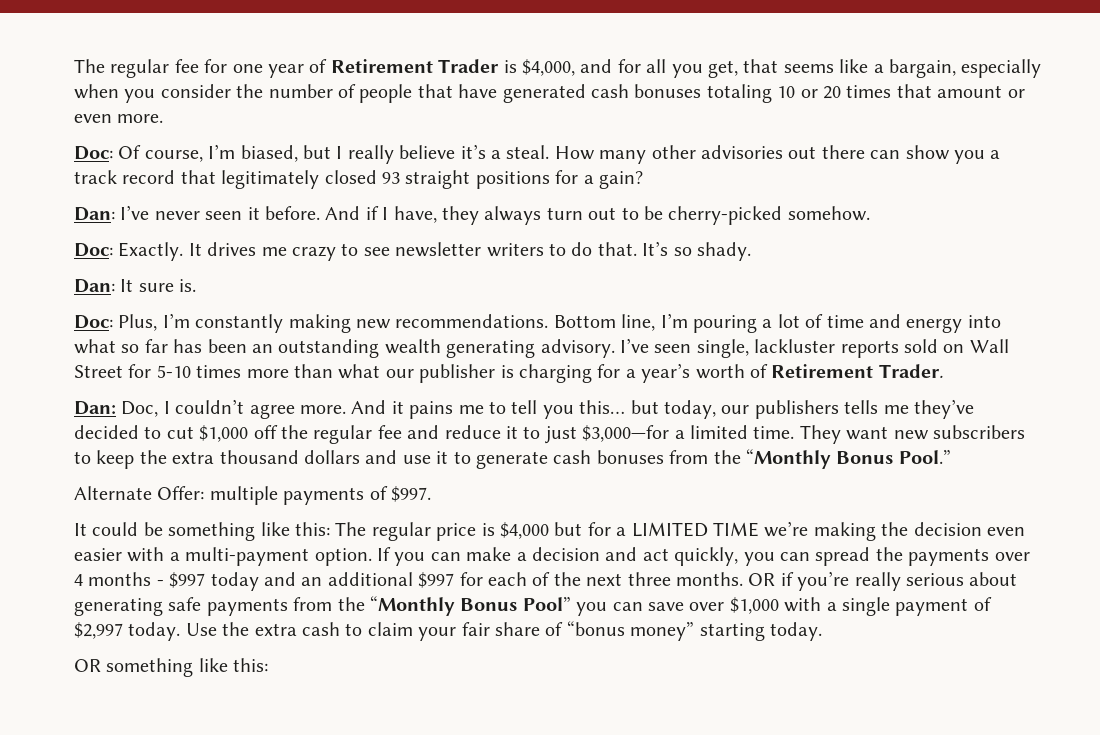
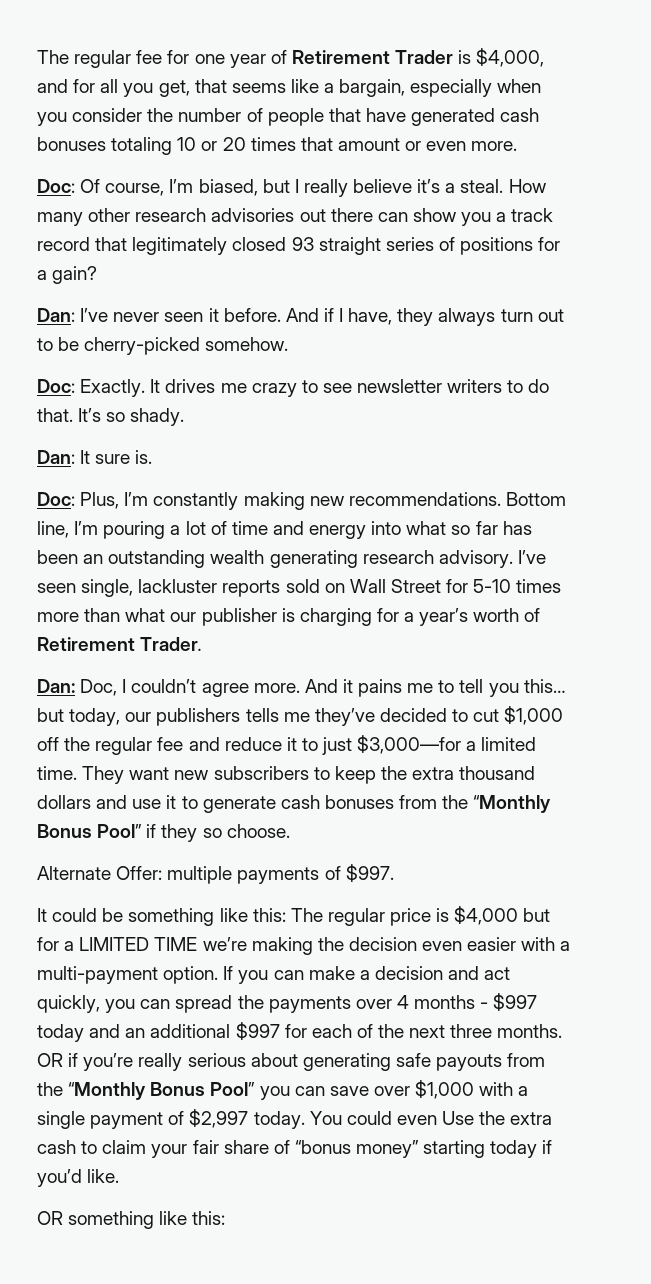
- How many other advisories out there can show you a track record that legitimately closed 93 straight positions for a gain?
+ How many other research advisories out there can show you a track record that legitimately closed 93 straight series of positions for a gain?
- Bottom line, I’m pouring a lot of time and energy into what so far has been an outstanding wealth generating advisory.
+ Bottom line, I’m pouring a lot of time and energy into what so far has been an outstanding wealth generating research advisory.
- They want new subscribers to keep the extra thousand dollars and use it to generate cash bonuses from the “Monthly Bonus Pool.”
+ They want new subscribers to keep the extra thousand dollars and use it to generate cash bonuses from the “Monthly Bonus Pool” if they so choose.
- OR if you’re really serious about generating safe payments from the “Monthly Bonus Pool” you can save over $1,000 with a single payment of $2,997 today.
+ OR if you’re really serious about generating safe payouts from the “Monthly Bonus Pool” you can save over $1,000 with a single payment of $2,997 today.
- Use the extra cash to claim your fair share of “bonus money” starting today.
+ You could even Use the extra cash to claim your fair share of “bonus money” starting today if you’d like.

